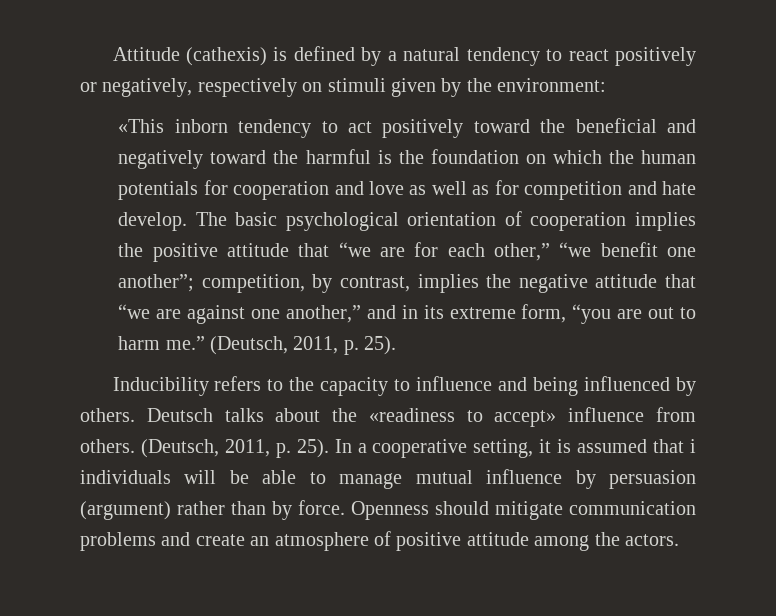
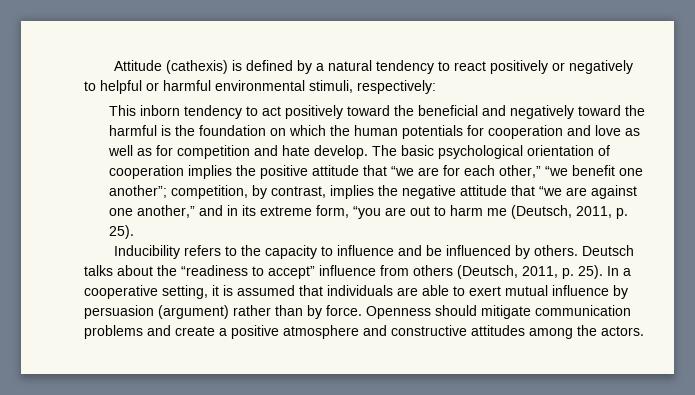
- Attitude (cathexis) is defined by a natural tendency to react positively or negatively, respectively on stimuli given by the environment:
- «This inborn tendency to act positively toward the beneficial and negatively toward the harmful is the foundation on which the human potentials for cooperation and love as well as for competition and hate develop.
+ Attitude (cathexis) is defined by a natural tendency to react positively or negatively to helpful or harmful environmental stimuli, respectively:
+ This inborn tendency to act positively toward the beneficial and negatively toward the harmful is the foundation on which the human potentials for cooperation and love as well as for competition and hate develop.
- The basic psychological orientation of cooperation implies the positive attitude that “we are for each other,” “we benefit one another”; competition, by contrast, implies the negative attitude that “we are against one another,” and in its extreme form, “you are out to harm me.” (Deutsch, 2011, p. 25).
+ The basic psychological orientation of cooperation implies the positive attitude that “we are for each other,” “we benefit one another”; competition, by contrast, implies the negative attitude that “we are against one another,” and in its extreme form, “you are out to harm me (Deutsch, 2011, p. 25).
- Inducibility refers to the capacity to influence and being influenced by others.
+ Inducibility refers to the capacity to influence and be influenced by others.
- Deutsch talks about the «readiness to accept» influence from others. (Deutsch, 2011, p. 25).
+ Deutsch talks about the “readiness to accept” influence from others (Deutsch, 2011, p. 25).
- In a cooperative setting, it is assumed that i individuals will be able to manage mutual influence by persuasion (argument) rather than by force.
+ In a cooperative setting, it is assumed that individuals are able to exert mutual influence by persuasion (argument) rather than by force.
- Openness should mitigate communication problems and create an atmosphere of positive attitude among the actors.
+ Openness should mitigate communication problems and create a positive atmosphere and constructive attitudes among the actors.

